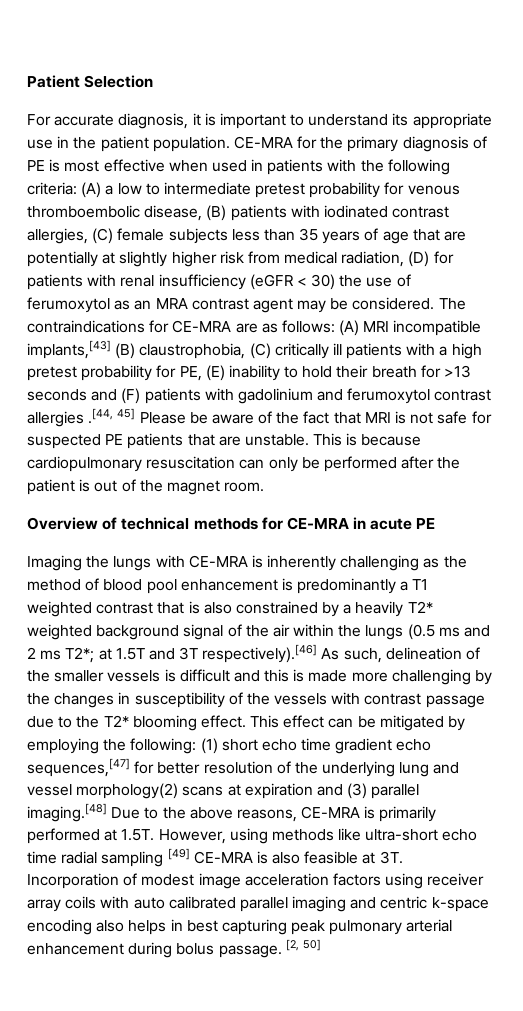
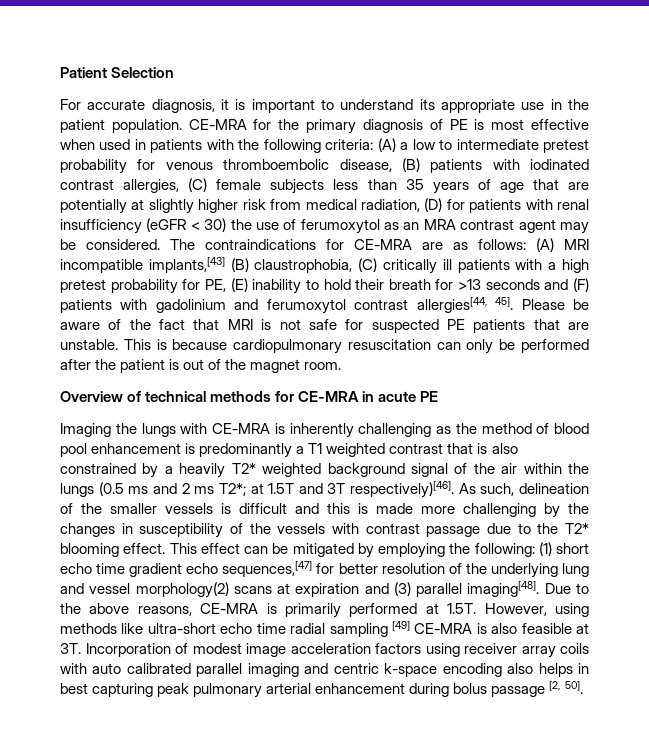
- The contraindications for CE-MRA are as follows: (A) MRI incompatible implants,[43] (B) claustrophobia, (C) critically ill patients with a high pretest probability for PE, (E) inability to hold their breath for >13 seconds and (F) patients with gadolinium and ferumoxytol contrast allergies .[44, 45] Please be aware of the fact that MRI is not safe for suspected PE patients that are unstable.
+ The contraindications for CE-MRA are as follows: (A) MRI incompatible implants,[43] (B) claustrophobia, (C) critically ill patients with a high pretest probability for PE, (E) inability to hold their breath for >13 seconds and (F) patients with gadolinium and ferumoxytol contrast allergies[44, 45]. Please be aware of the fact that MRI is not safe for suspected PE patients that are unstable.
- at 1.5T and 3T respectively).[46] As such, delineation of the smaller vessels is difficult and this is made more challenging by the changes in susceptibility of the vessels with contrast passage due to the T2* blooming effect.
+ at 1.5T and 3T respectively)[46]. As such, delineation of the smaller vessels is difficult and this is made more challenging by the changes in susceptibility of the vessels with contrast passage due to the T2* blooming effect.
- This effect can be mitigated by employing the following: (1) short echo time gradient echo sequences,[47] for better resolution of the underlying lung and vessel morphology(2) scans at expiration and (3) parallel imaging.[48] Due to the above reasons, CE-MRA is primarily performed at 1.5T. However, using methods like ultra-short echo time radial sampling [49] CE-MRA is also feasible at 3T.
+ This effect can be mitigated by employing the following: (1) short echo time gradient echo sequences,[47] for better resolution of the underlying lung and vessel morphology(2) scans at expiration and (3) parallel imaging[48]. Due to the above reasons, CE-MRA is primarily performed at 1.5T. However, using methods like ultra-short echo time radial sampling [49] CE-MRA is also feasible at 3T.
- Incorporation of modest image acceleration factors using receiver array coils with auto calibrated parallel imaging and centric k-space encoding also helps in best capturing peak pulmonary arterial enhancement during bolus passage. [2, 50]
+ Incorporation of modest image acceleration factors using receiver array coils with auto calibrated parallel imaging and centric k-space encoding also helps in best capturing peak pulmonary arterial enhancement during bolus passage [2, 50].

